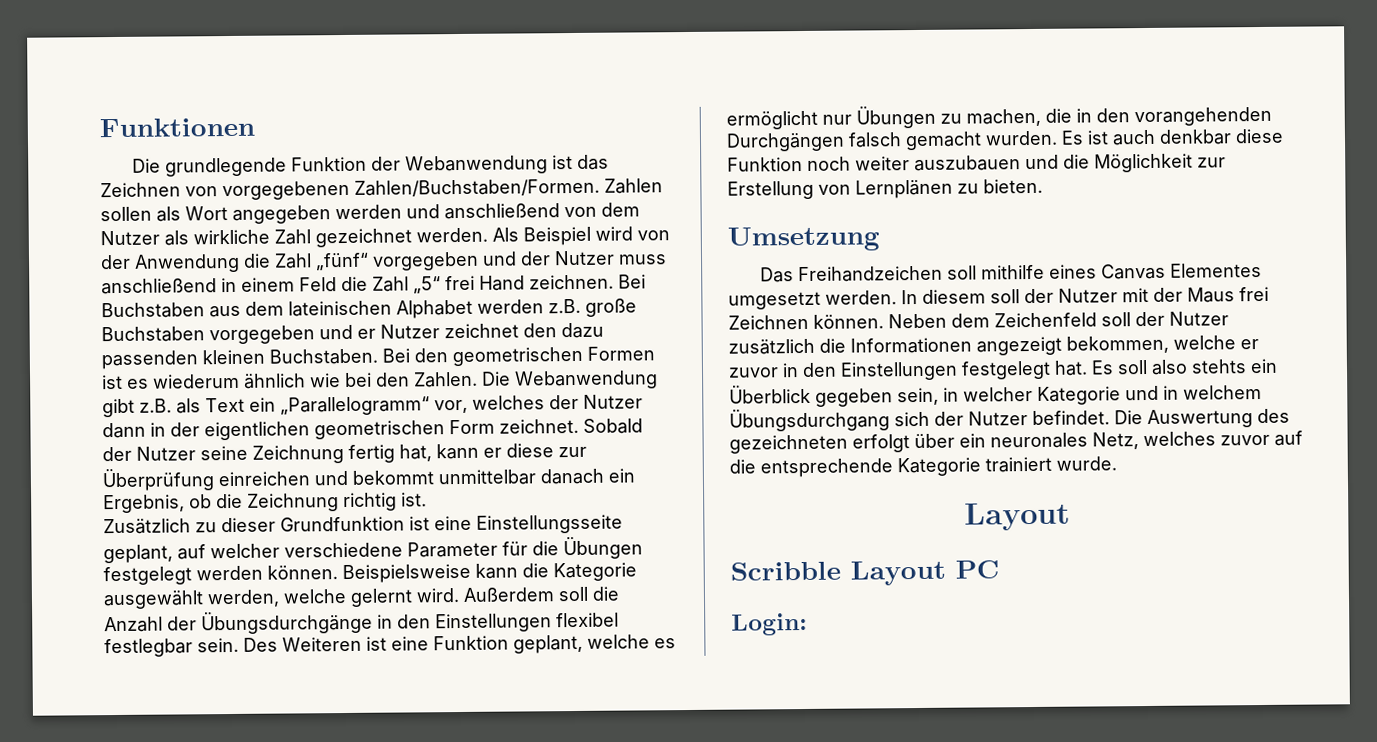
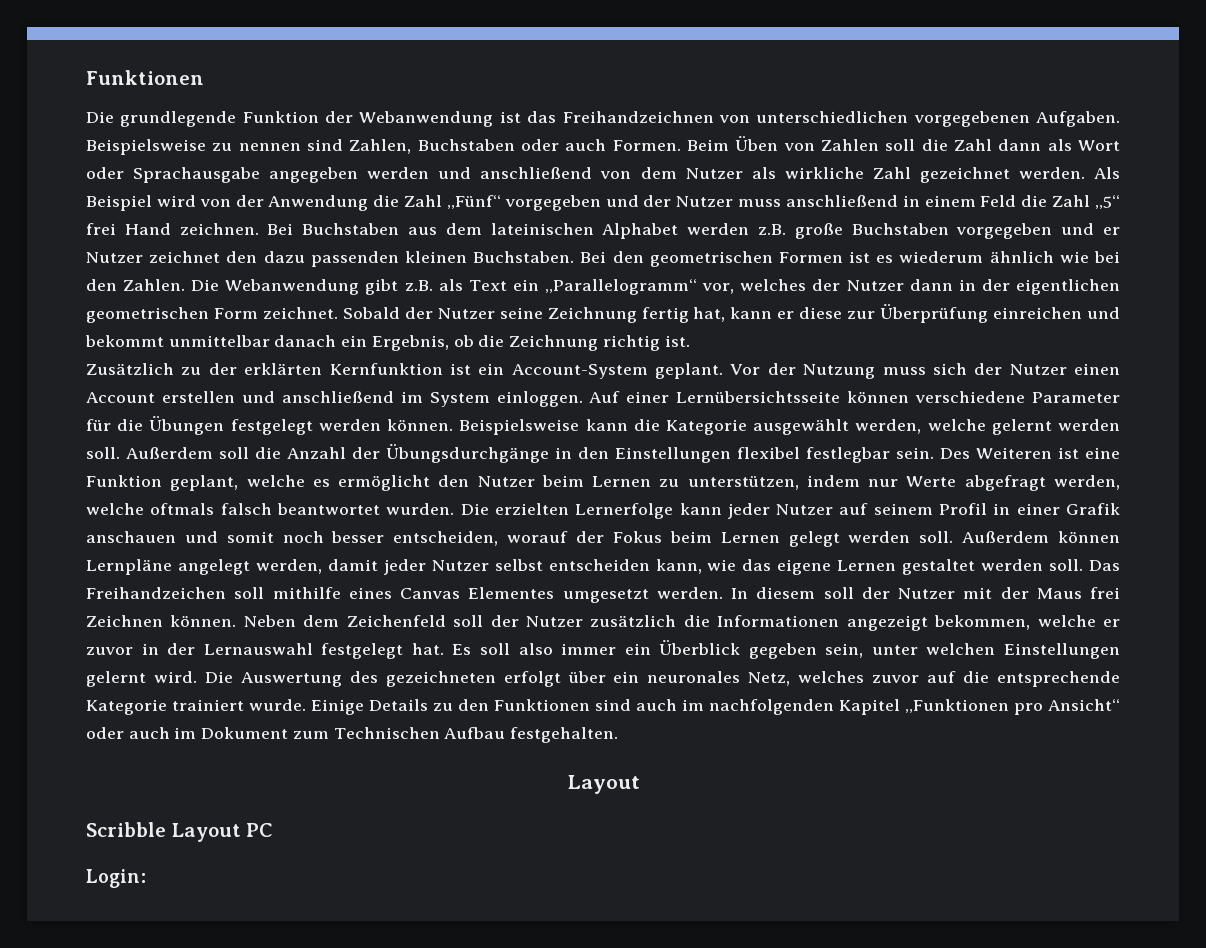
- Die grundlegende Funktion der Webanwendung ist das Zeichnen von vorgegebenen Zahlen/Buchstaben/Formen. Zahlen sollen als Wort angegeben werden und anschließend von dem Nutzer als wirkliche Zahl gezeichnet werden.
+ Die grundlegende Funktion der Webanwendung ist das Freihandzeichnen von unterschiedlichen vorgegebenen Aufgaben. Beispielsweise zu nennen sind Zahlen, Buchstaben oder auch Formen. Beim Üben von Zahlen soll die Zahl dann als Wort oder Sprachausgabe angegeben werden und anschließend von dem Nutzer als wirkliche Zahl gezeichnet werden.
- Als Beispiel wird von der Anwendung die Zahl „fünf“ vorgegeben und der Nutzer muss anschließend in einem Feld die Zahl „5“ frei Hand zeichnen.
+ Als Beispiel wird von der Anwendung die Zahl „Fünf“ vorgegeben und der Nutzer muss anschließend in einem Feld die Zahl „5“ frei Hand zeichnen.
- Zusätzlich zu dieser Grundfunktion ist eine Einstellungsseite geplant, auf welcher verschiedene Parameter für die Übungen festgelegt werden können.
+ Zusätzlich zu der erklärten Kernfunktion ist ein Account-System geplant. Vor der Nutzung muss sich der Nutzer einen Account erstellen und anschließend im System einloggen. Auf einer Lernübersichtsseite können verschiedene Parameter für die Übungen festgelegt werden können.
- Beispielsweise kann die Kategorie ausgewählt werden, welche gelernt wird.
+ Beispielsweise kann die Kategorie ausgewählt werden, welche gelernt werden soll.
- Des Weiteren ist eine Funktion geplant, welche es ermöglicht nur Übungen zu machen, die in den vorangehenden Durchgängen falsch gemacht wurden. Es ist auch denkbar diese Funktion noch weiter auszubauen und die Möglichkeit zur Erstellung von Lernplänen zu bieten.
- Umsetzung
- Das Freihandzeichen soll mithilfe eines Canvas Elementes umgesetzt werden.
+ Des Weiteren ist eine Funktion geplant, welche es ermöglicht den Nutzer beim Lernen zu unterstützen, indem nur Werte abgefragt werden, welche oftmals falsch beantwortet wurden. Die erzielten Lernerfolge kann jeder Nutzer auf seinem Profil in einer Grafik anschauen und somit noch besser entscheiden, worauf der Fokus beim Lernen gelegt werden soll. Außerdem können Lernpläne angelegt werden, damit jeder Nutzer selbst entscheiden kann, wie das eigene Lernen gestaltet werden soll. Das Freihandzeichen soll mithilfe eines Canvas Elementes umgesetzt werden.
- Neben dem Zeichenfeld soll der Nutzer zusätzlich die Informationen angezeigt bekommen, welche er zuvor in den Einstellungen festgelegt hat.
+ Neben dem Zeichenfeld soll der Nutzer zusätzlich die Informationen angezeigt bekommen, welche er zuvor in der Lernauswahl festgelegt hat.
- Es soll also stehts ein Überblick gegeben sein, in welcher Kategorie und in welchem Übungsdurchgang sich der Nutzer befindet.
+ Es soll also immer ein Überblick gegeben sein, unter welchen Einstellungen gelernt wird.
+ Einige Details zu den Funktionen sind auch im nachfolgenden Kapitel „Funktionen pro Ansicht“ oder auch im Dokument zum Technischen Aufbau festgehalten.

